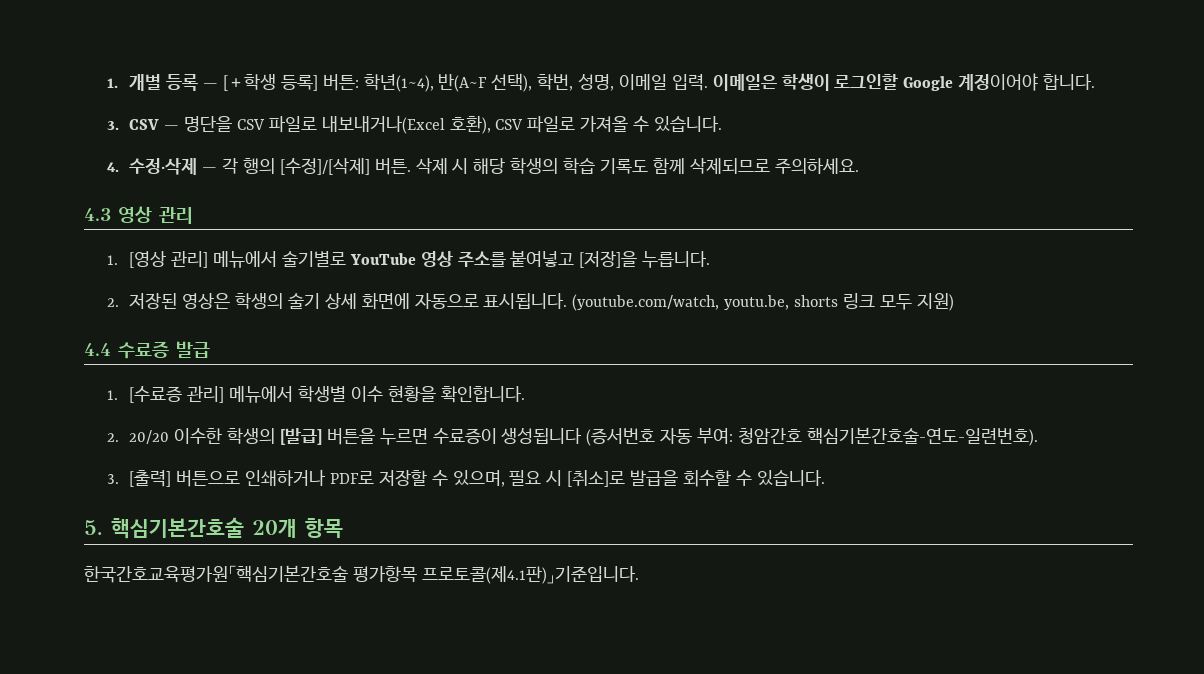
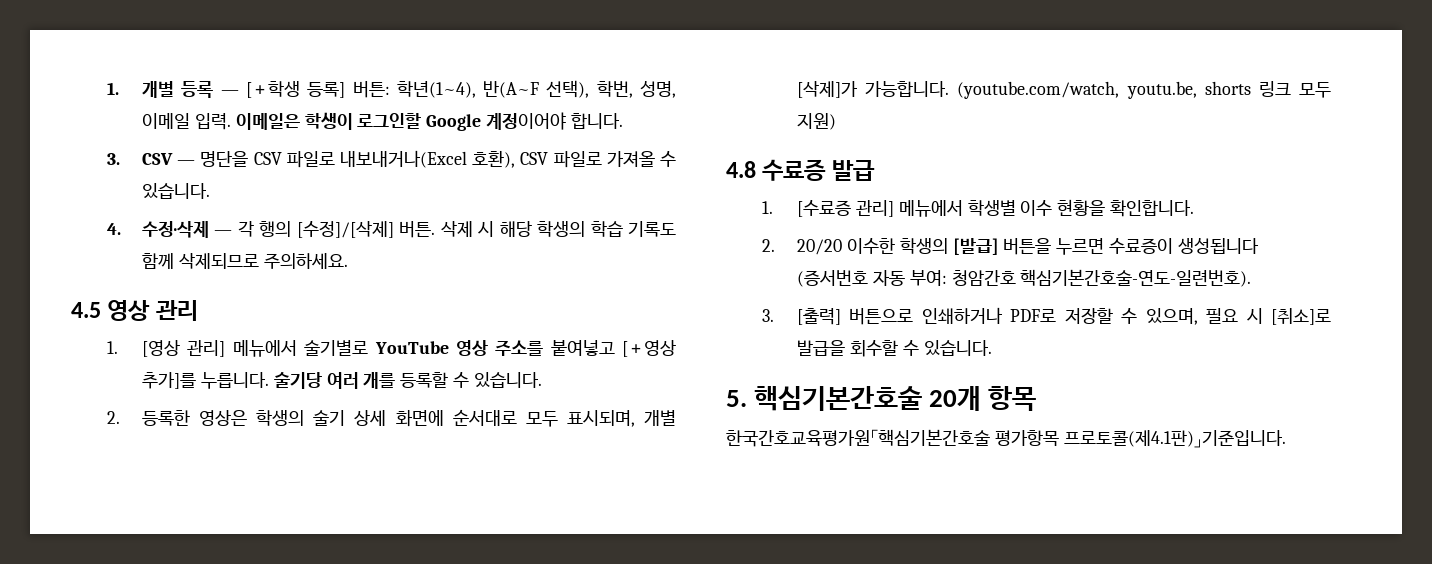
- 4.3 영상 관리
+ 4.5 영상 관리
- 1. [영상 관리] 메뉴에서 술기별로 YouTube 영상 주소를 붙여넣고 [저장]을 누릅니다.
- 2. 저장된 영상은 학생의 술기 상세 화면에 자동으로 표시됩니다.
+ 1. [영상 관리] 메뉴에서 술기별로 YouTube 영상 주소를 붙여넣고 [＋영상 추가]를 누릅니다. 술기당 여러 개를 등록할 수 있습니다.
+ 2. 등록한 영상은 학생의 술기 상세 화면에 순서대로 모두 표시되며, 개별 [삭제]가 가능합니다.
- 4.4 수료증 발급
+ 4.8 수료증 발급

